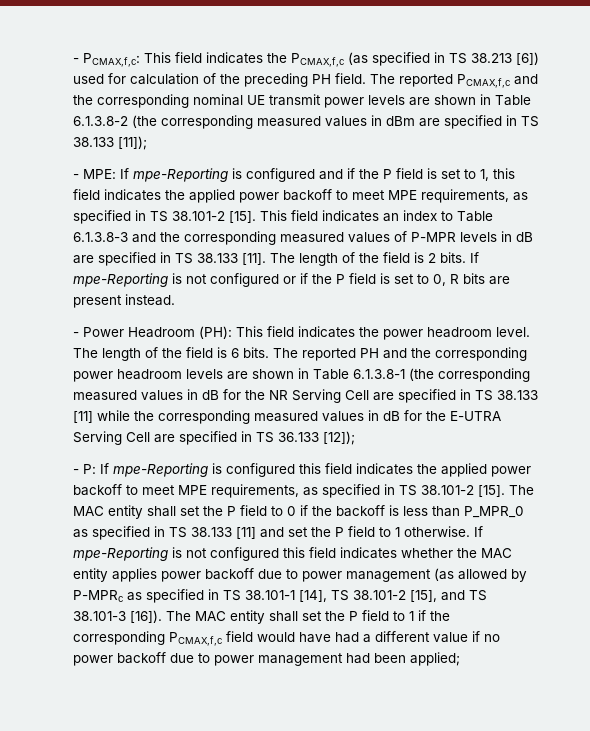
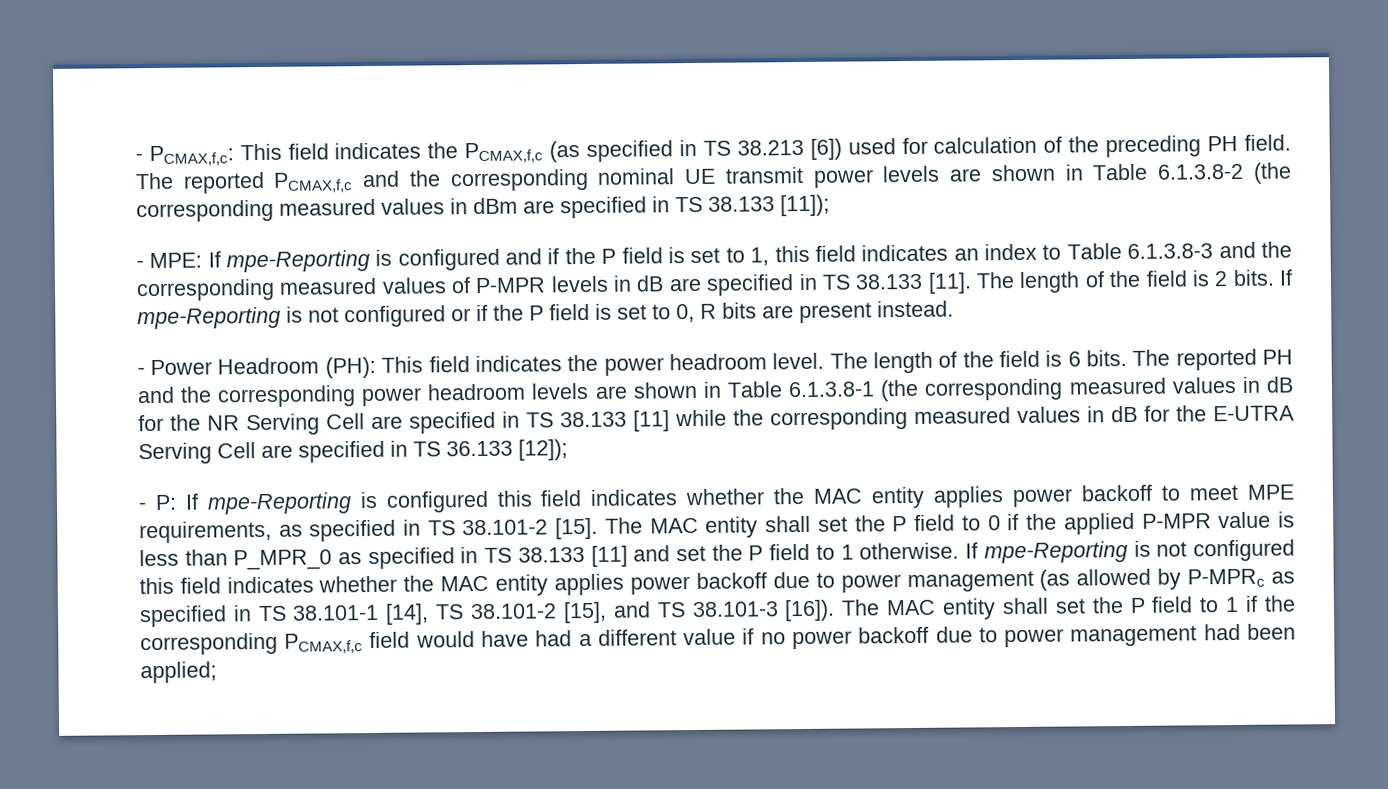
- - MPE: If mpe-Reporting is configured and if the P field is set to 1, this field indicates the applied power backoff to meet MPE requirements, as specified in TS 38.101-2 [15]. This field indicates an index to Table 6.1.3.8-3 and the corresponding measured values of P-MPR levels in dB are specified in TS 38.133 [11].
+ - MPE: If mpe-Reporting is configured and if the P field is set to 1, this field indicates an index to Table 6.1.3.8-3 and the corresponding measured values of P-MPR levels in dB are specified in TS 38.133 [11].
- - P: If mpe-Reporting is configured this field indicates the applied power backoff to meet MPE requirements, as specified in TS 38.101-2 [15].
+ - P: If mpe-Reporting is configured this field indicates whether the MAC entity applies power backoff to meet MPE requirements, as specified in TS 38.101-2 [15].
- The MAC entity shall set the P field to 0 if the backoff is less than P_MPR_0 as specified in TS 38.133 [11] and set the P field to 1 otherwise.
+ The MAC entity shall set the P field to 0 if the applied P-MPR value is less than P_MPR_0 as specified in TS 38.133 [11] and set the P field to 1 otherwise.

